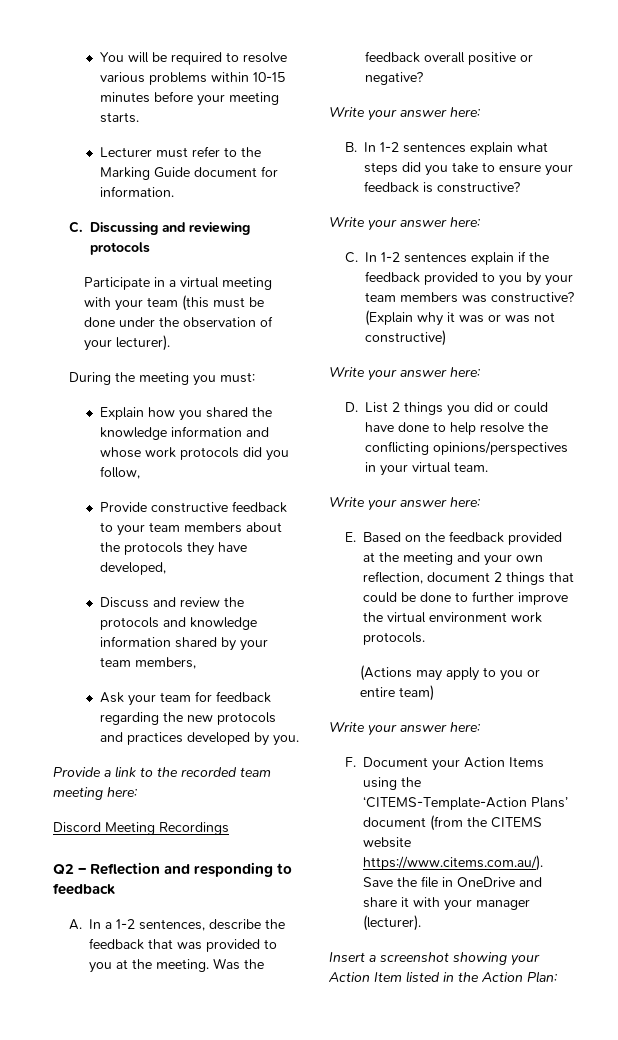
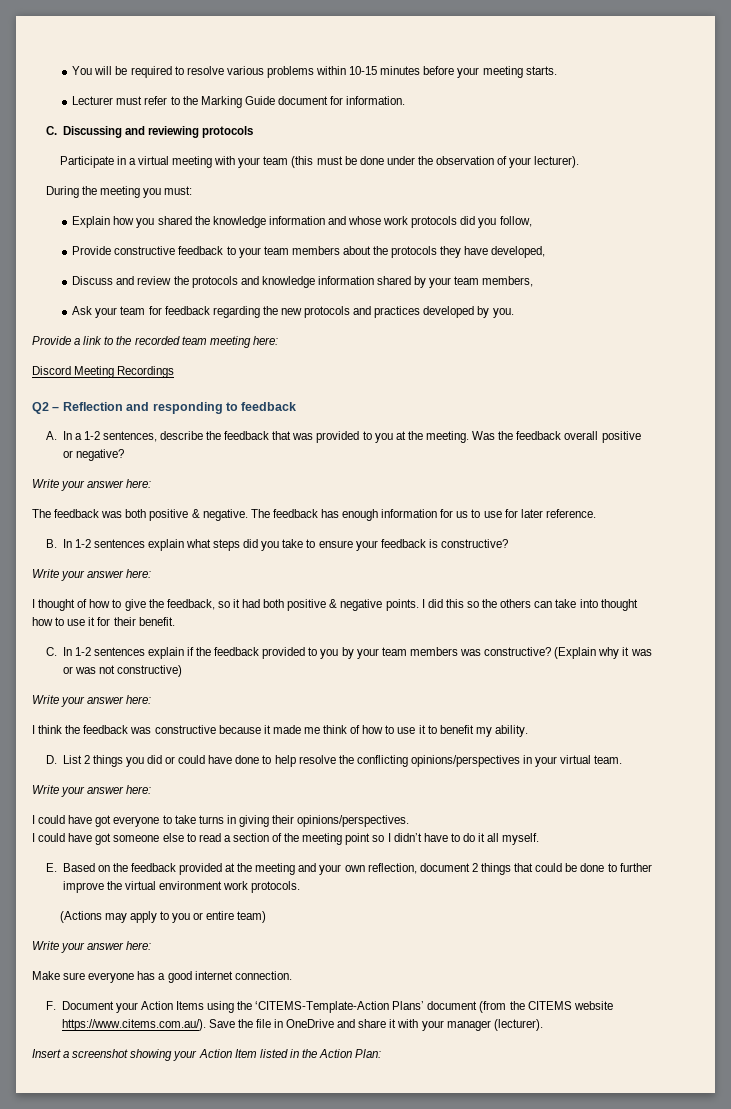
+ The feedback was both positive & negative. The feedback has enough information for us to use for later reference.
+ I thought of how to give the feedback, so it had both positive & negative points. I did this so the others can take into thought how to use it for their benefit.
+ I think the feedback was constructive because it made me think of how to use it to benefit my ability.
+ I could have got everyone to take turns in giving their opinions/perspectives.
+ I could have got someone else to read a section of the meeting point so I didn’t have to do it all myself.
+ Make sure everyone has a good internet connection.

